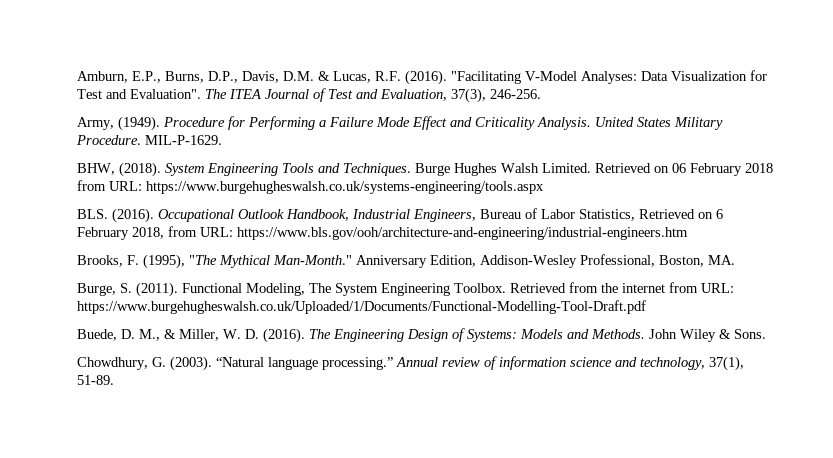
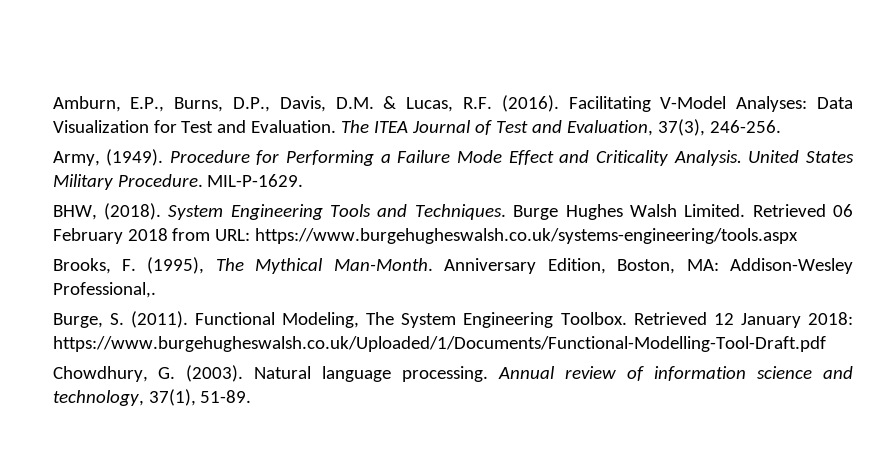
- "Facilitating V-Model Analyses: Data Visualization for Test and Evaluation".
+ Facilitating V-Model Analyses: Data Visualization for Test and Evaluation.
- Retrieved on 06 February 2018 from URL: https://www.burgehugheswalsh.co.uk/systems-engineering/tools.aspx
+ Retrieved 06 February 2018 from URL: https://www.burgehugheswalsh.co.uk/systems-engineering/tools.aspx
- BLS. (2016). Occupational Outlook Handbook, Industrial Engineers, Bureau of Labor Statistics, Retrieved on 6 February 2018, from URL: https://www.bls.gov/ooh/architecture-and-engineering/industrial-engineers.htm
- Brooks, F. (1995), "The Mythical Man-Month." Anniversary Edition, Addison-Wesley Professional, Boston, MA.
+ Brooks, F. (1995), The Mythical Man-Month. Anniversary Edition, Boston, MA: Addison-Wesley Professional,.
- Retrieved from the internet from URL: https://www.burgehugheswalsh.co.uk/Uploaded/1/Documents/Functional-Modelling-Tool-Draft.pdf
- Buede, D. M., & Miller, W. D. (2016). The Engineering Design of Systems: Models and Methods. John Wiley & Sons.
+ Retrieved 12 January 2018: https://www.burgehugheswalsh.co.uk/Uploaded/1/Documents/Functional-Modelling-Tool-Draft.pdf
- “Natural language processing.”
+ Natural language processing.

